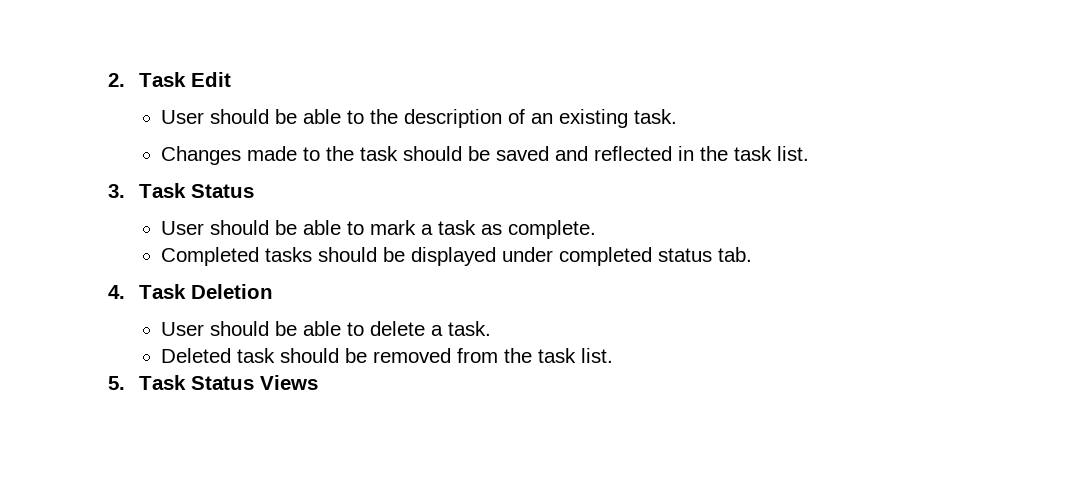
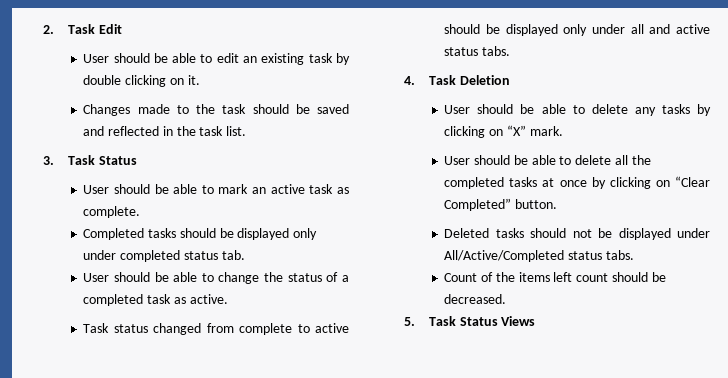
- User should be able to the description of an existing task.
+ User should be able to edit an existing task by double clicking on it.
- User should be able to mark a task as complete.
+ User should be able to mark an active task as complete.
- Completed tasks should be displayed under completed status tab.
+ Completed tasks should be displayed only under completed status tab.
+ User should be able to change the status of a completed task as active.
+ Task status changed from complete to active should be displayed only under all and active status tabs.
- User should be able to delete a task.
- Deleted task should be removed from the task list.
+ User should be able to delete any tasks by clicking on “X” mark.
+ User should be able to delete all the completed tasks at once by clicking on “Clear Completed” button.
+ Deleted tasks should not be displayed under All/Active/Completed status tabs.
+ Count of the items left count should be decreased.

